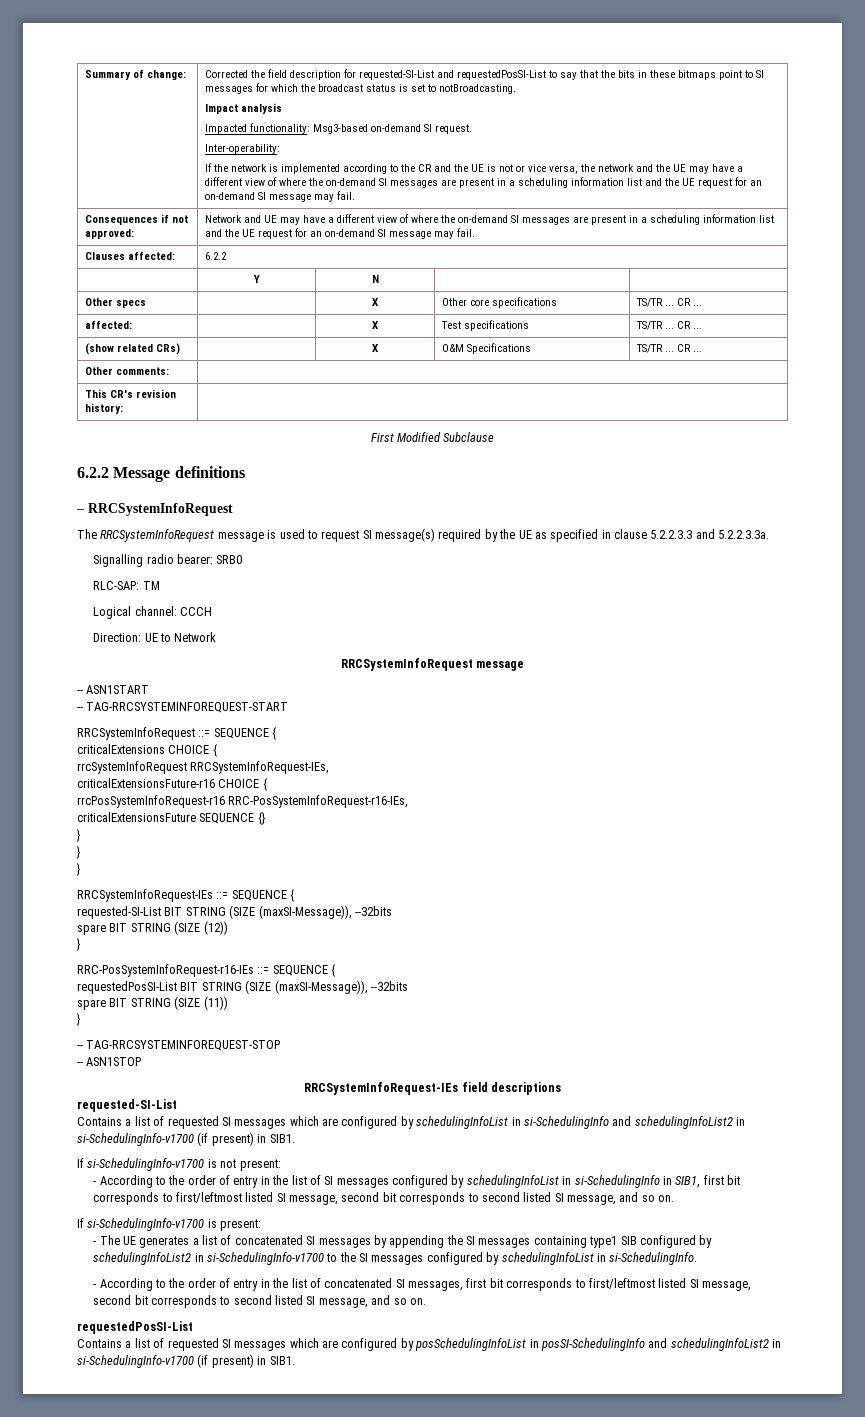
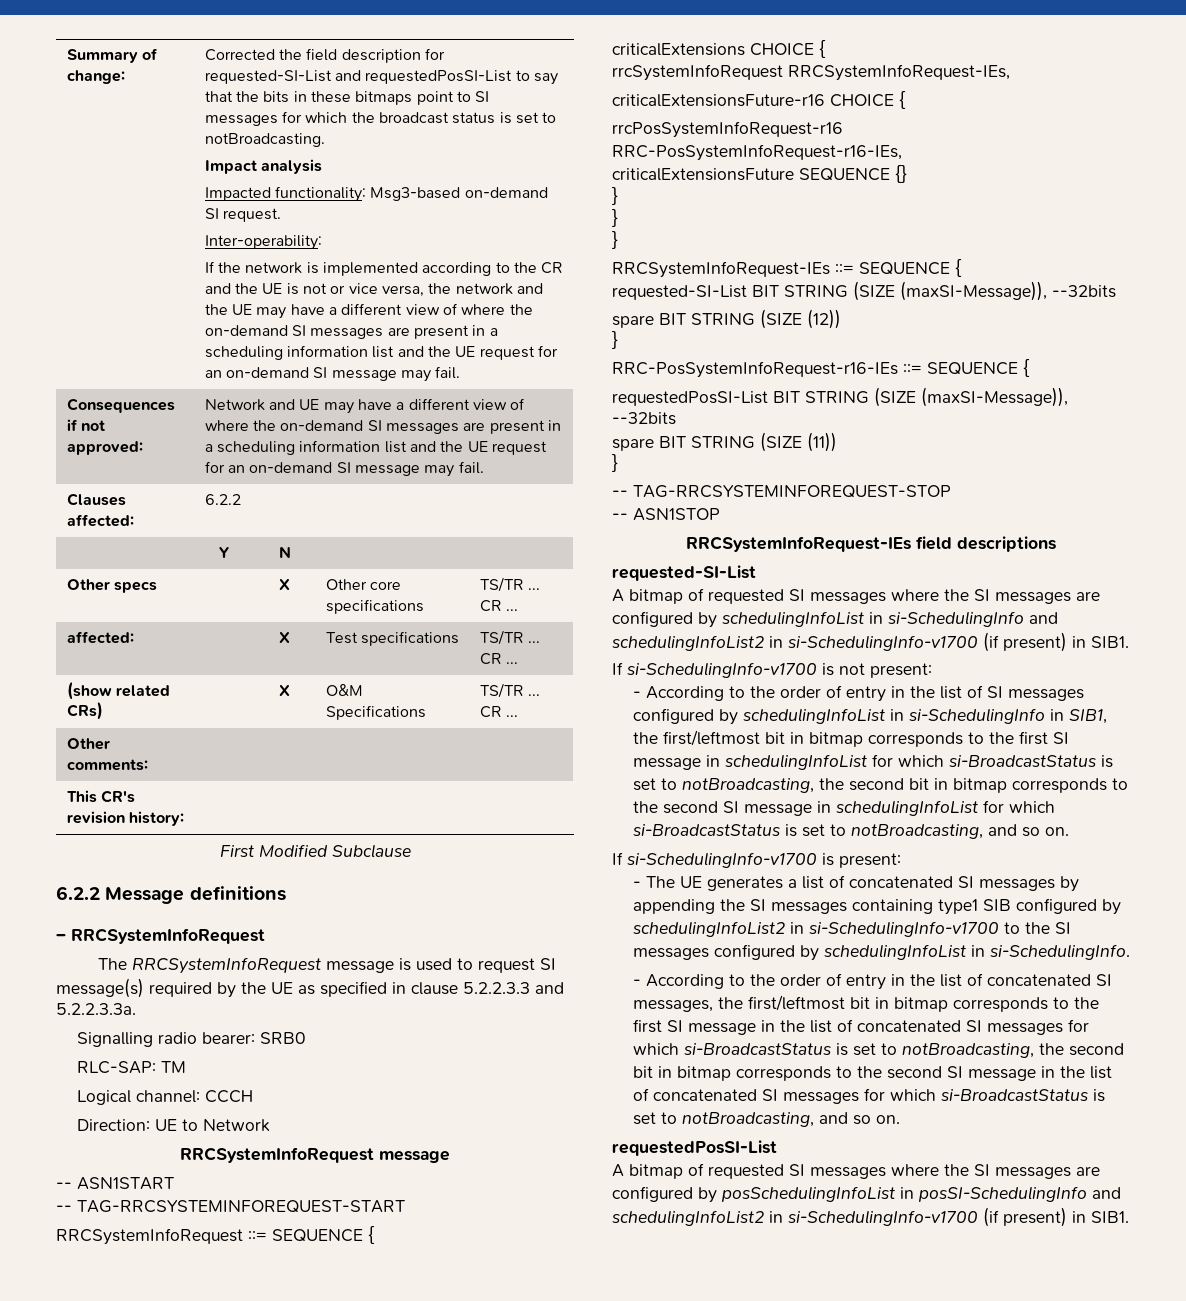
- Contains a list of requested SI messages which are configured by schedulingInfoList in si-SchedulingInfo and schedulingInfoList2 in si-SchedulingInfo-v1700 (if present) in SIB1.
+ A bitmap of requested SI messages where the SI messages are configured by schedulingInfoList in si-SchedulingInfo and schedulingInfoList2 in si-SchedulingInfo-v1700 (if present) in SIB1.
- - According to the order of entry in the list of SI messages configured by schedulingInfoList in si-SchedulingInfo in SIB1, first bit corresponds to first/leftmost listed SI message, second bit corresponds to second listed SI message, and so on.
+ - According to the order of entry in the list of SI messages configured by schedulingInfoList in si-SchedulingInfo in SIB1, the first/leftmost bit in bitmap corresponds to the first SI message in schedulingInfoList for which si-BroadcastStatus is set to notBroadcasting, the second bit in bitmap corresponds to the second SI message in schedulingInfoList for which si-BroadcastStatus is set to notBroadcasting, and so on.
- - According to the order of entry in the list of concatenated SI messages, first bit corresponds to first/leftmost listed SI message, second bit corresponds to second listed SI message, and so on.
+ - According to the order of entry in the list of concatenated SI messages, the first/leftmost bit in bitmap corresponds to the first SI message in the list of concatenated SI messages for which si-BroadcastStatus is set to notBroadcasting, the second bit in bitmap corresponds to the second SI message in the list of concatenated SI messages for which si-BroadcastStatus is set to notBroadcasting, and so on.
- Contains a list of requested SI messages which are configured by posSchedulingInfoList in posSI-SchedulingInfo and schedulingInfoList2 in si-SchedulingInfo-v1700 (if present) in SIB1.
+ A bitmap of requested SI messages where the SI messages are configured by posSchedulingInfoList in posSI-SchedulingInfo and schedulingInfoList2 in si-SchedulingInfo-v1700 (if present) in SIB1.

